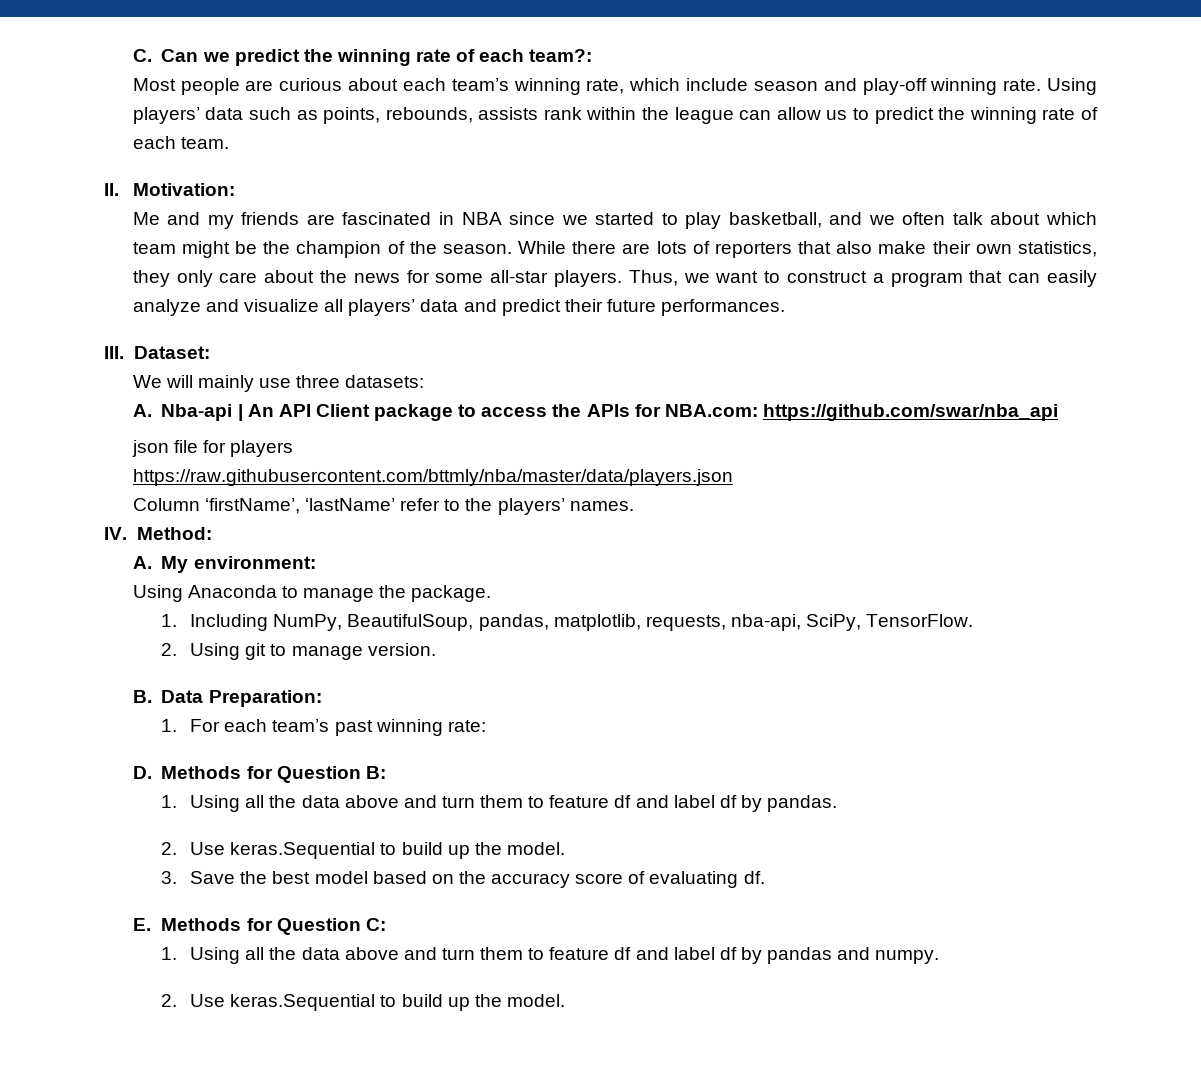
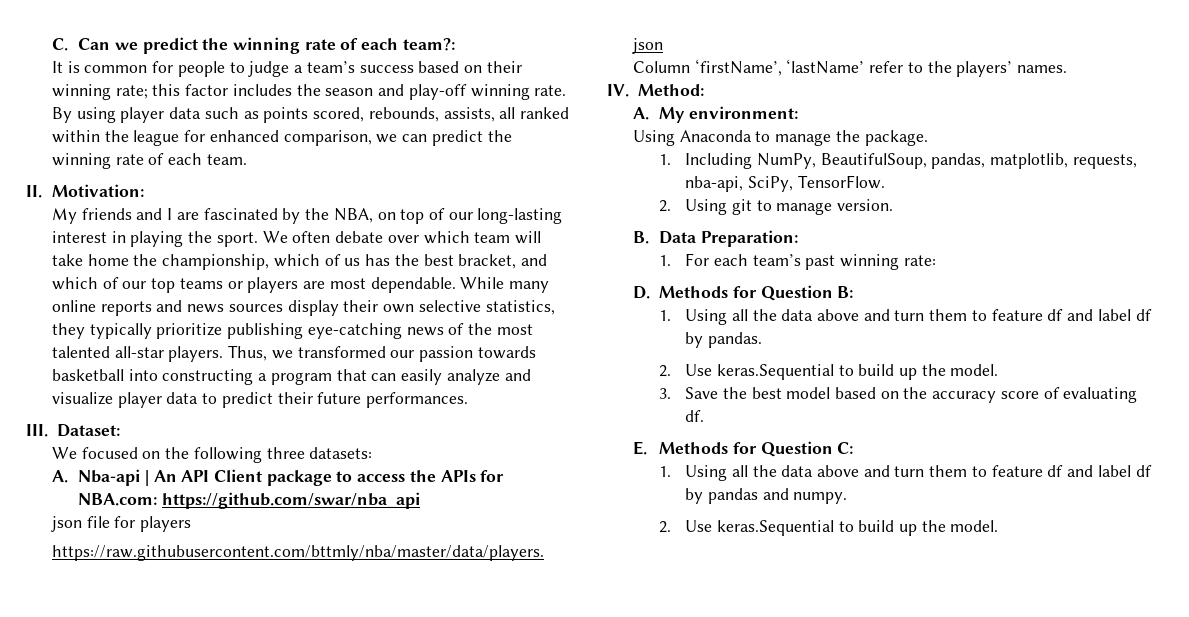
- Most people are curious about each team’s winning rate, which include season and play-off winning rate.
+ It is common for people to judge a team’s success based on their winning rate; this factor includes the season and play-off winning rate.
- Using players’ data such as points, rebounds, assists rank within the league can allow us to predict the winning rate of each team.
+ By using player data such as points scored, rebounds, assists, all ranked within the league for enhanced comparison, we can predict the winning rate of each team.
- Me and my friends are fascinated in NBA since we started to play basketball, and we often talk about which team might be the champion of the season. While there are lots of reporters that also make their own statistics, they only care about the news for some all-star players. Thus, we want to construct a program that can easily analyze and visualize all players’ data and predict their future performances.
+ My friends and I are fascinated by the NBA, on top of our long-lasting interest in playing the sport. We often debate over which team will take home the championship, which of us has the best bracket, and which of our top teams or players are most dependable. While many online reports and news sources display their own selective statistics, they typically prioritize publishing eye-catching news of the most talented all-star players. Thus, we transformed our passion towards basketball into constructing a program that can easily analyze and visualize player data to predict their future performances.
- We will mainly use three datasets:
+ We focused on the following three datasets:

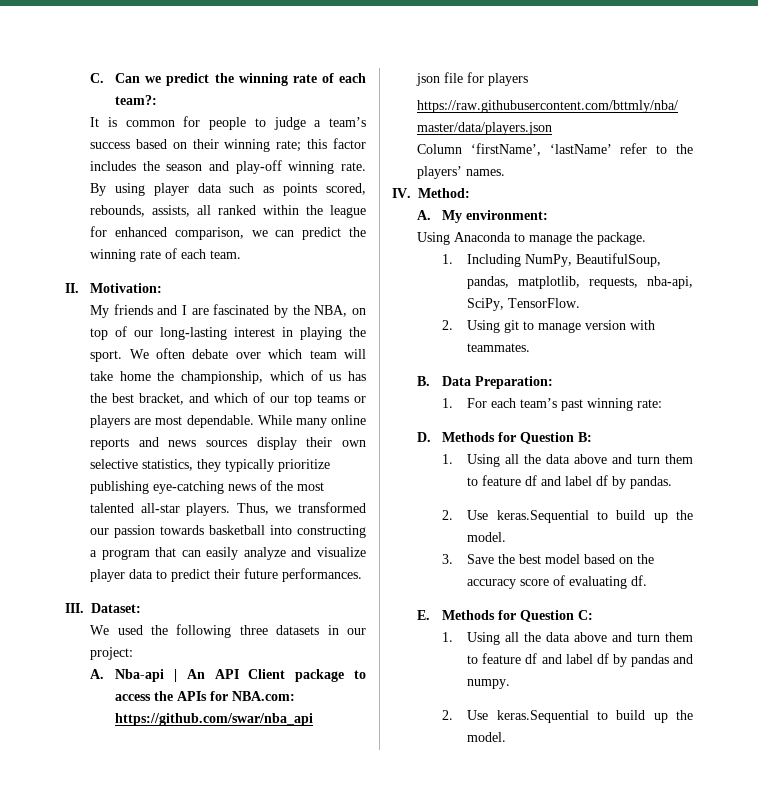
- We focused on the following three datasets:
+ We used the following three datasets in our project:
- 2. Using git to manage version.
+ 2. Using git to manage version with teammates.

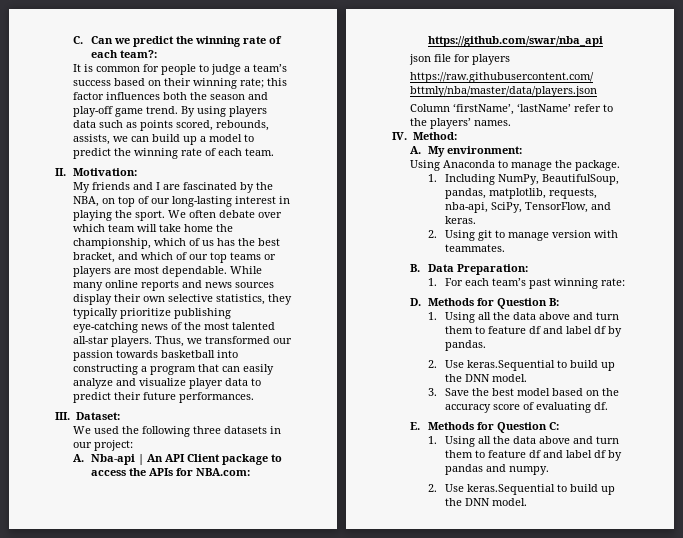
- It is common for people to judge a team’s success based on their winning rate; this factor includes the season and play-off winning rate.
+ It is common for people to judge a team’s success based on their winning rate; this factor influences both the season and play-off game trend.
- By using player data such as points scored, rebounds, assists, all ranked within the league for enhanced comparison, we can predict the winning rate of each team.
+ By using players data such as points scored, rebounds, assists, we can build up a model to predict the winning rate of each team.
- 1. Including NumPy, BeautifulSoup, pandas, matplotlib, requests, nba-api, SciPy, TensorFlow.
+ 1. Including NumPy, BeautifulSoup, pandas, matplotlib, requests, nba-api, SciPy, TensorFlow, and keras.
  1. Using all the data above and turn them to feature df and label df by pandas.
- 2. Use keras.Sequential to build up the model.
+ 2. Use keras.Sequential to build up the DNN model.
  1. Using all the data above and turn them to feature df and label df by pandas and numpy.
- 2. Use keras.Sequential to build up the model.
+ 2. Use keras.Sequential to build up the DNN model.

